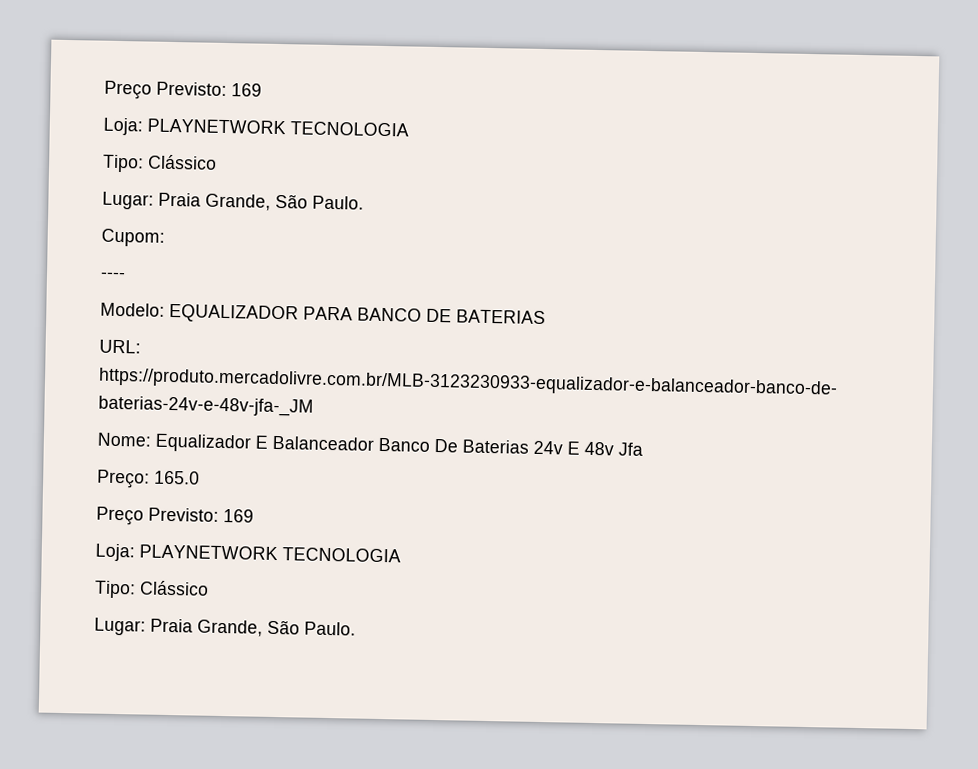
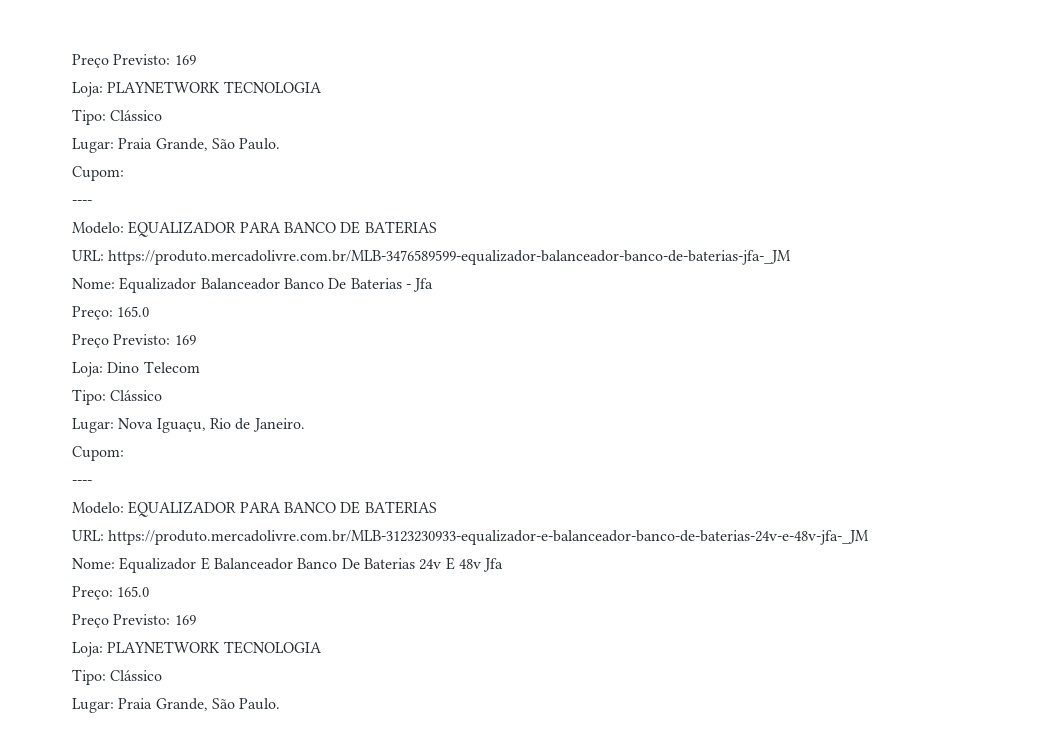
+ URL: https://produto.mercadolivre.com.br/MLB-3476589599-equalizador-balanceador-banco-de-baterias-jfa-_JM
+ Nome: Equalizador Balanceador Banco De Baterias - Jfa
+ Preço: 165.0
+ Preço Previsto: 169
+ Loja: Dino Telecom
+ Tipo: Clássico
+ Lugar: Nova Iguaçu, Rio de Janeiro.
+ Cupom:
+ ----
+ Modelo: EQUALIZADOR PARA BANCO DE BATERIAS

